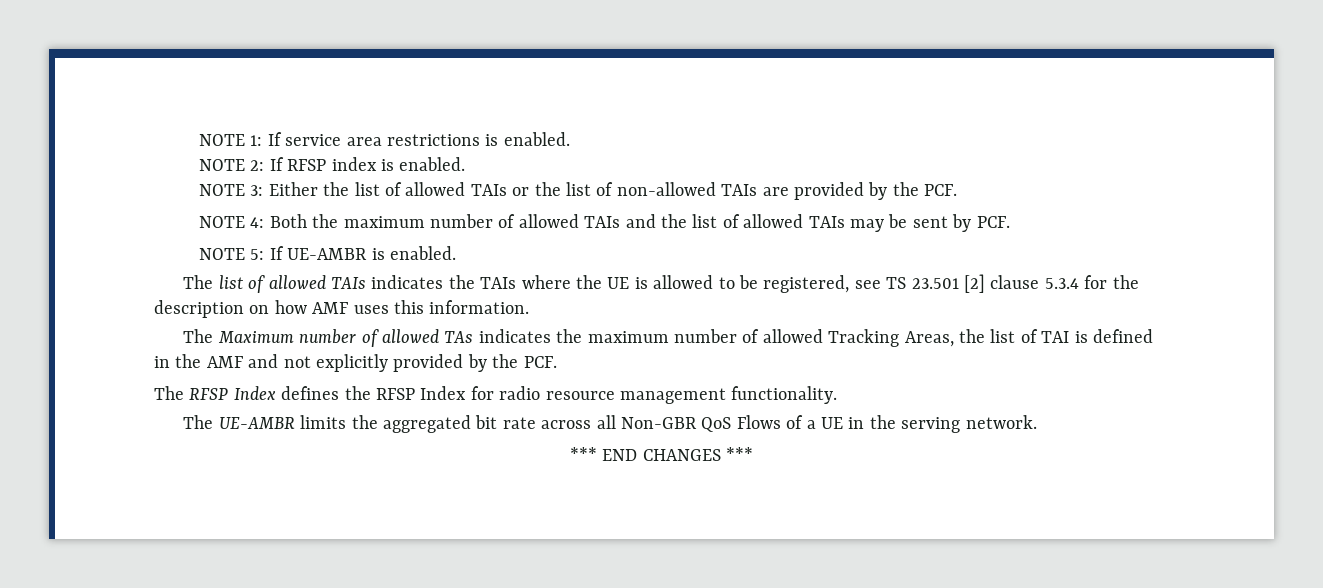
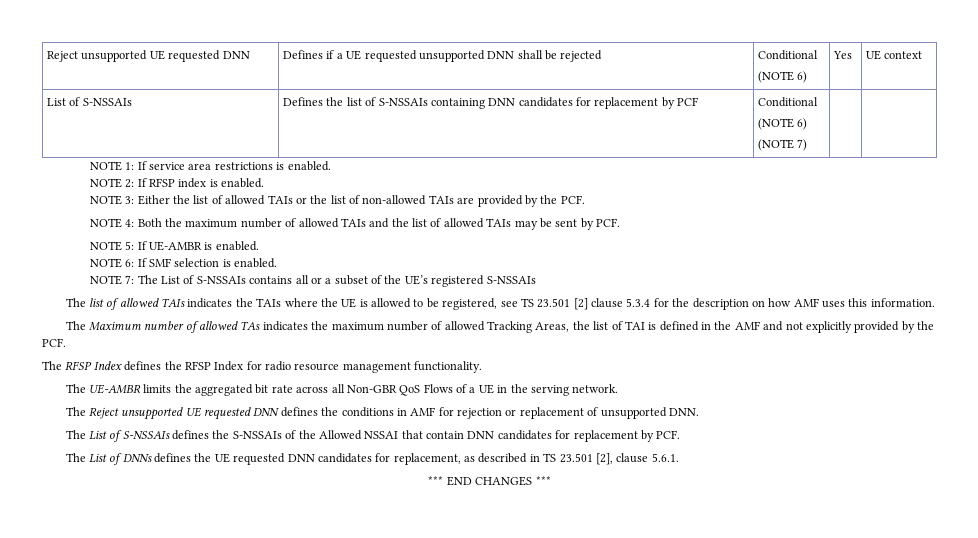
+ Reject unsupported UE requested DNN | Defines if a UE requested unsupported DNN shall be rejected | Conditional
+ (NOTE 6) | Yes | UE context
+ List of S-NSSAIs | Defines the list of S-NSSAIs containing DNN candidates for replacement by PCF | Conditional
+ (NOTE 6)
+ (NOTE 7) | |
+ NOTE 6: If SMF selection is enabled.
+ NOTE 7: The List of S-NSSAIs contains all or a subset of the UE’s registered S-NSSAIs
+ The Reject unsupported UE requested DNN defines the conditions in AMF for rejection or replacement of unsupported DNN.
+ The List of S-NSSAIs defines the S-NSSAIs of the Allowed NSSAI that contain DNN candidates for replacement by PCF.
+ The List of DNNs defines the UE requested DNN candidates for replacement, as described in TS 23.501 [2], clause 5.6.1.

